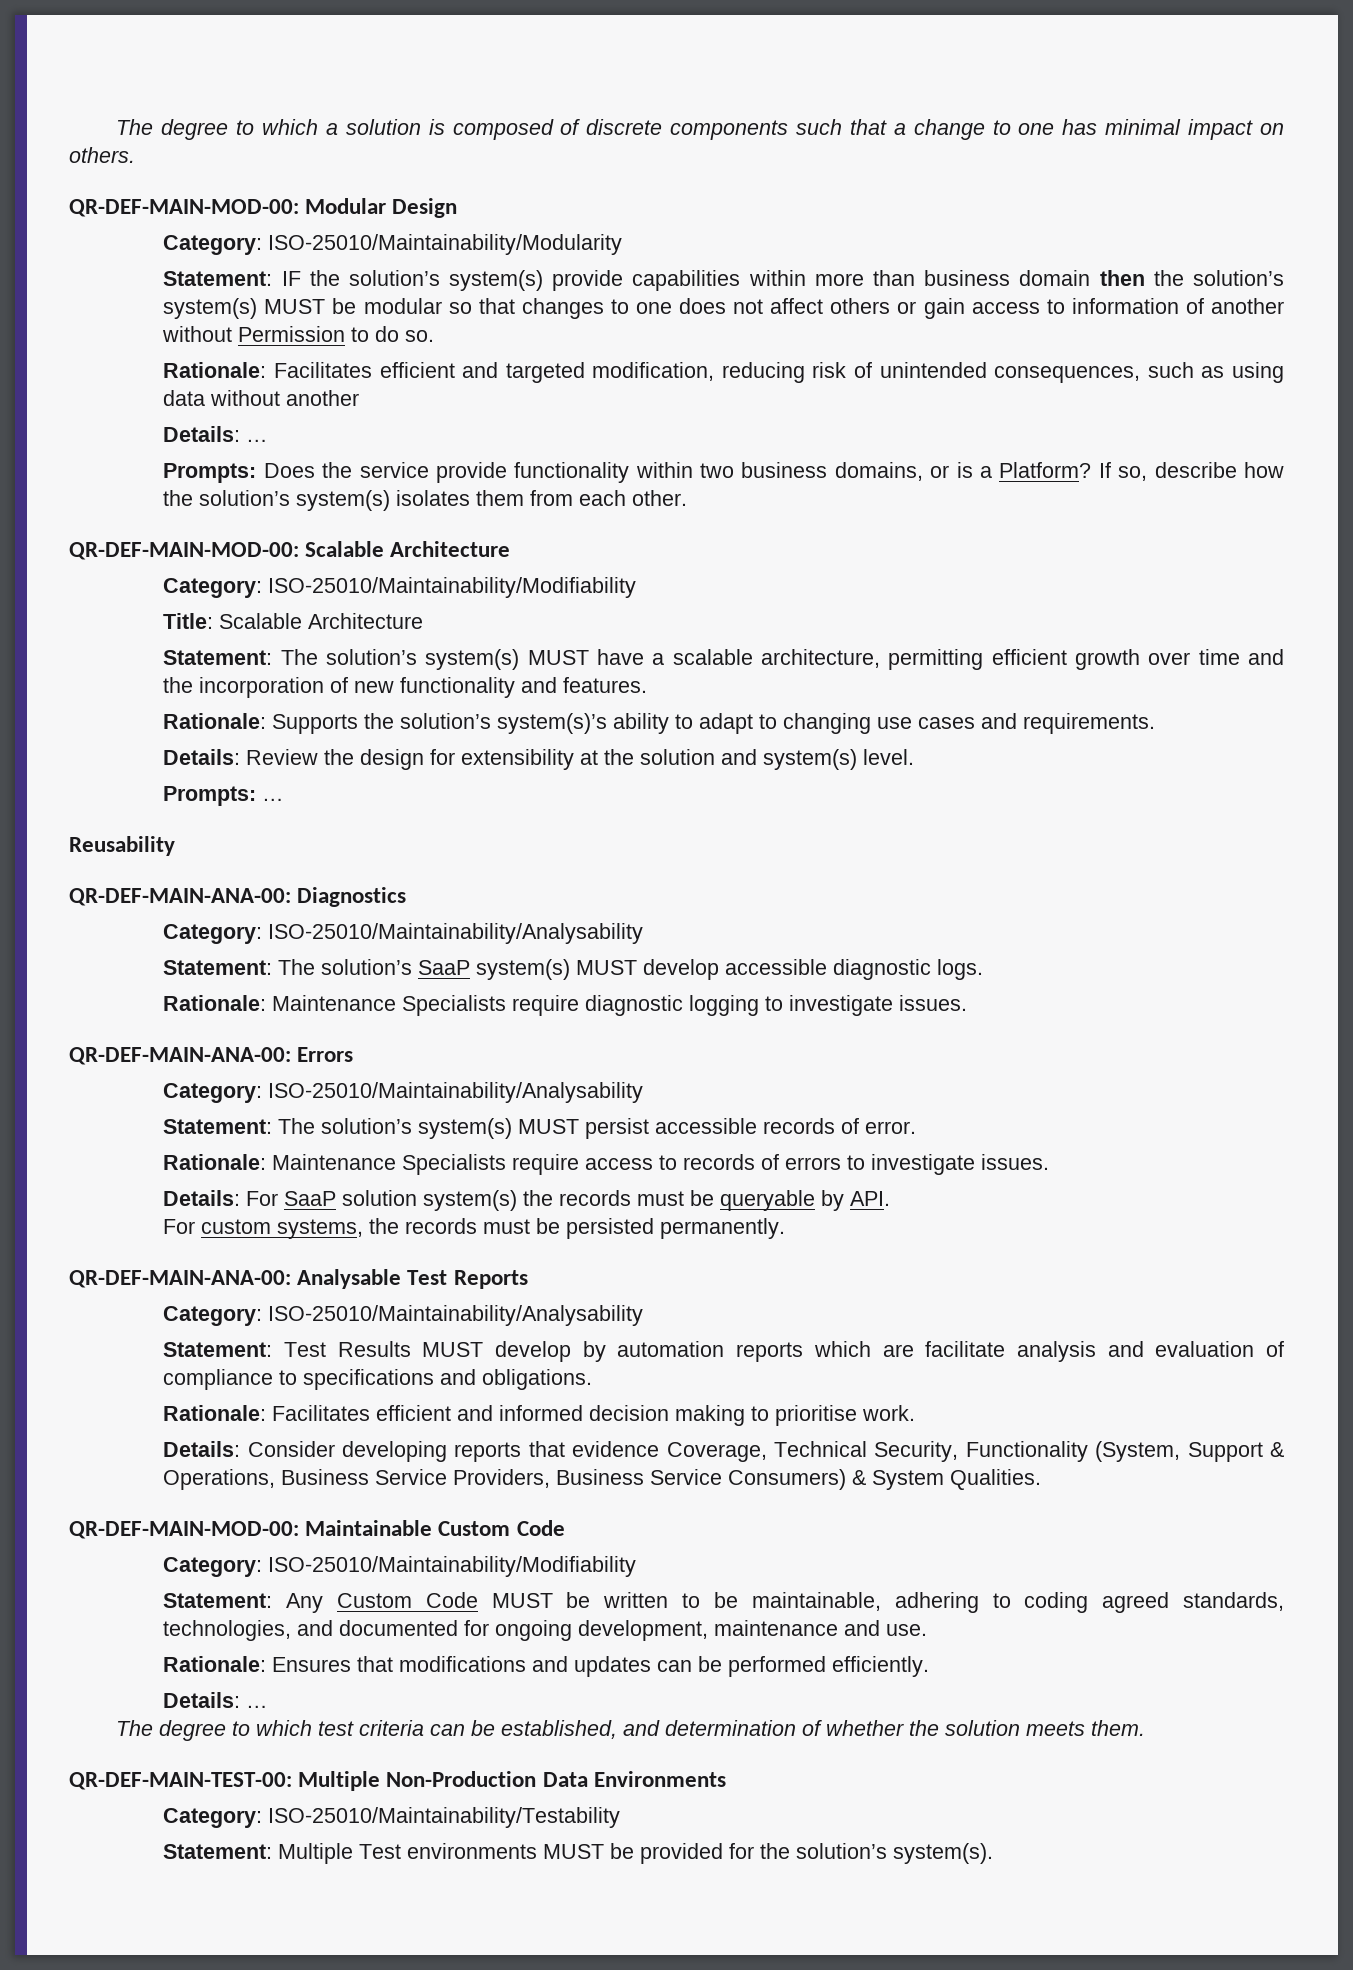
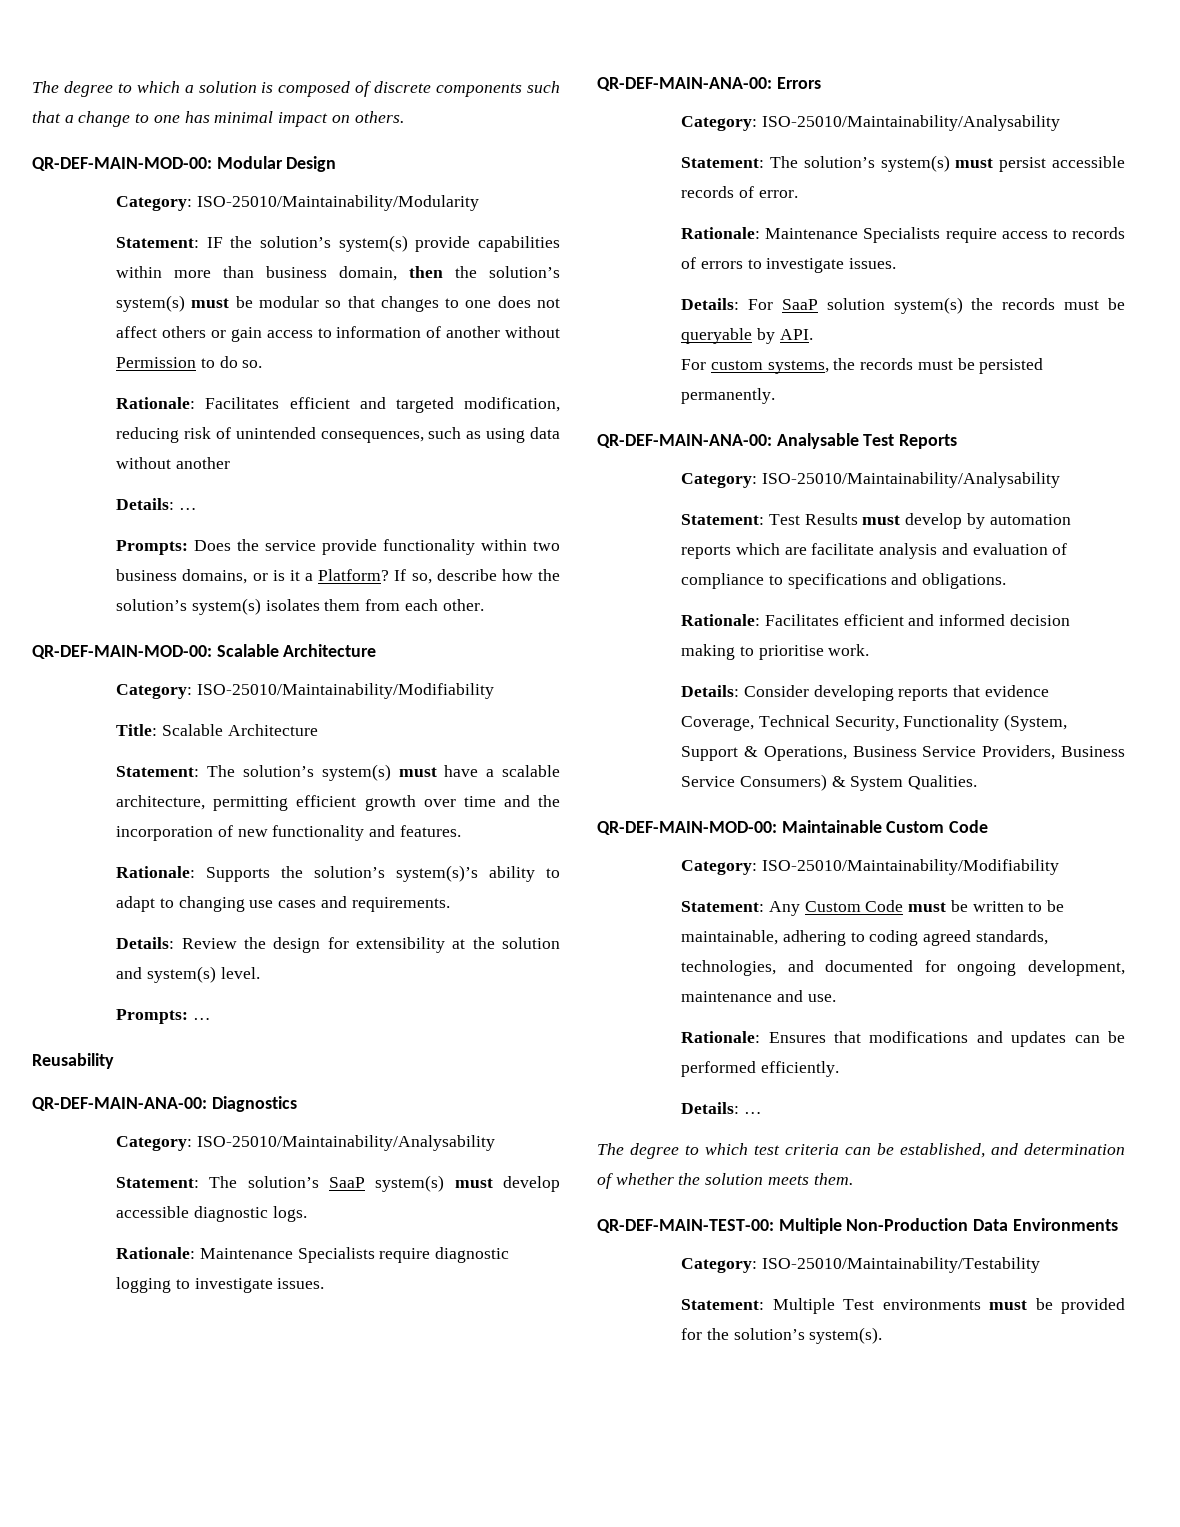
- Statement: IF the solution’s system(s) provide capabilities within more than business domain then the solution’s system(s) MUST be modular so that changes to one does not affect others or gain access to information of another without Permission to do so.
+ Statement: IF the solution’s system(s) provide capabilities within more than business domain, then the solution’s system(s) must be modular so that changes to one does not affect others or gain access to information of another without Permission to do so.
- Prompts: Does the service provide functionality within two business domains, or is a Platform?
+ Prompts: Does the service provide functionality within two business domains, or is it a Platform?
- Statement: The solution’s system(s) MUST have a scalable architecture, permitting efficient growth over time and the incorporation of new functionality and features.
+ Statement: The solution’s system(s) must have a scalable architecture, permitting efficient growth over time and the incorporation of new functionality and features.
- Statement: The solution’s SaaP system(s) MUST develop accessible diagnostic logs.
+ Statement: The solution’s SaaP system(s) must develop accessible diagnostic logs.
- Statement: The solution’s system(s) MUST persist accessible records of error.
+ Statement: The solution’s system(s) must persist accessible records of error.
- Statement: Test Results MUST develop by automation reports which are facilitate analysis and evaluation of compliance to specifications and obligations.
+ Statement: Test Results must develop by automation reports which are facilitate analysis and evaluation of compliance to specifications and obligations.
- Statement: Any Custom Code MUST be written to be maintainable, adhering to coding agreed standards, technologies, and documented for ongoing development, maintenance and use.
+ Statement: Any Custom Code must be written to be maintainable, adhering to coding agreed standards, technologies, and documented for ongoing development, maintenance and use.
- Statement: Multiple Test environments MUST be provided for the solution’s system(s).
+ Statement: Multiple Test environments must be provided for the solution’s system(s).

